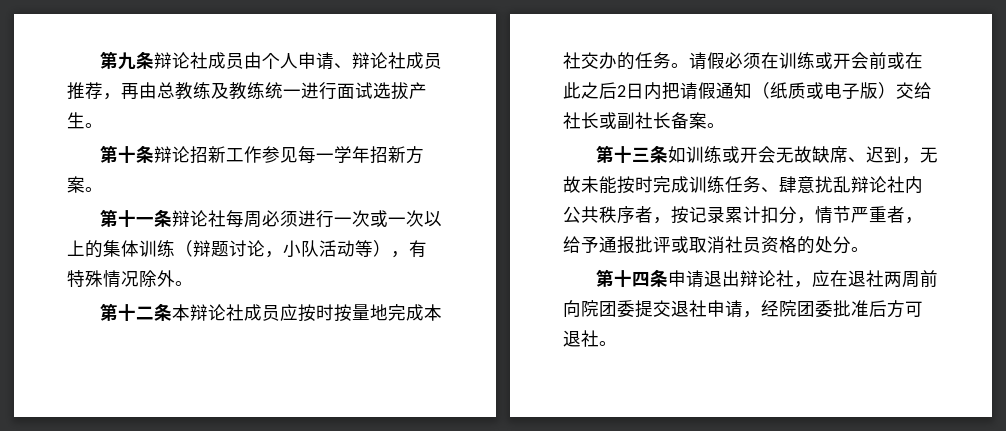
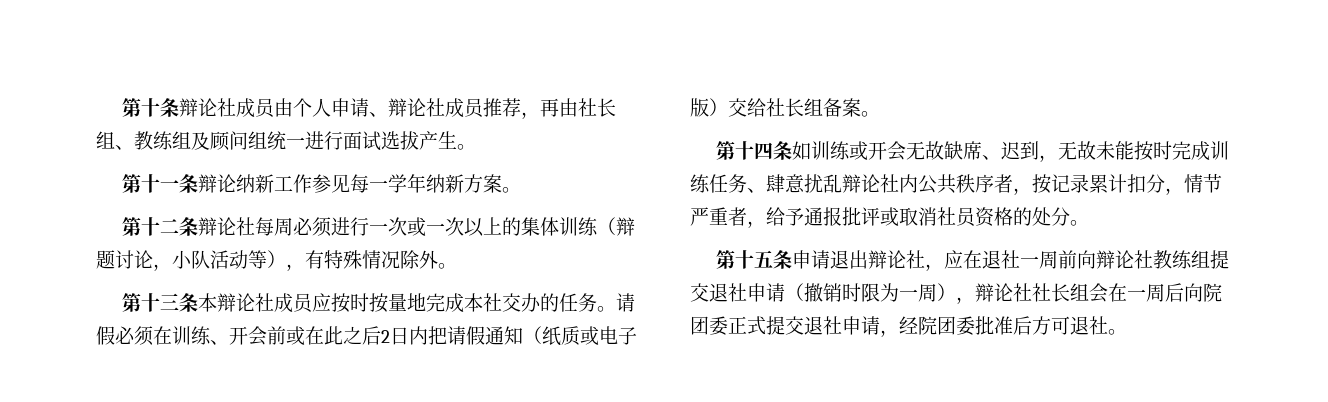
- 第九条辩论社成员由个人申请、辩论社成员推荐，再由总教练及教练统一进行面试选拔产生。
+ 第十条辩论社成员由个人申请、辩论社成员推荐，再由社长组、教练组及顾问组统一进行面试选拔产生。
- 第十条辩论招新工作参见每一学年招新方案。
+ 第十一条辩论纳新工作参见每一学年纳新方案。
- 第十一条辩论社每周必须进行一次或一次以上的集体训练（辩题讨论，小队活动等），有特殊情况除外。
+ 第十二条辩论社每周必须进行一次或一次以上的集体训练（辩题讨论，小队活动等），有特殊情况除外。
- 第十二条本辩论社成员应按时按量地完成本社交办的任务。
+ 第十三条本辩论社成员应按时按量地完成本社交办的任务。
- 请假必须在训练或开会前或在此之后2日内把请假通知（纸质或电子版）交给社长或副社长备案。
+ 请假必须在训练、开会前或在此之后2日内把请假通知（纸质或电子版）交给社长组备案。
- 第十三条如训练或开会无故缺席、迟到，无故未能按时完成训练任务、肆意扰乱辩论社内公共秩序者，按记录累计扣分，情节严重者，给予通报批评或取消社员资格的处分。
+ 第十四条如训练或开会无故缺席、迟到，无故未能按时完成训练任务、肆意扰乱辩论社内公共秩序者，按记录累计扣分，情节严重者，给予通报批评或取消社员资格的处分。
- 第十四条申请退出辩论社，应在退社两周前向院团委提交退社申请，经院团委批准后方可退社。
+ 第十五条申请退出辩论社，应在退社一周前向辩论社教练组提交退社申请（撤销时限为一周），辩论社社长组会在一周后向院团委正式提交退社申请，经院团委批准后方可退社。

